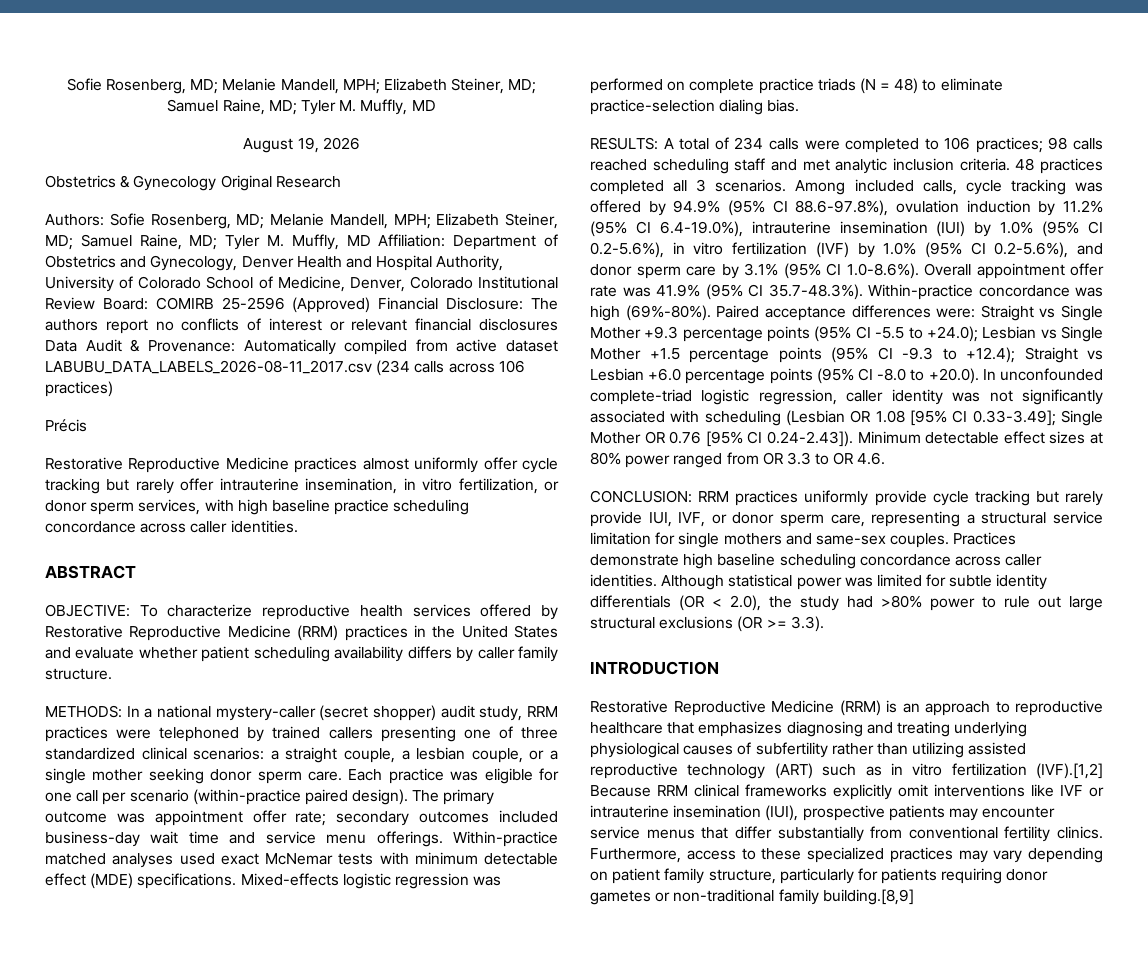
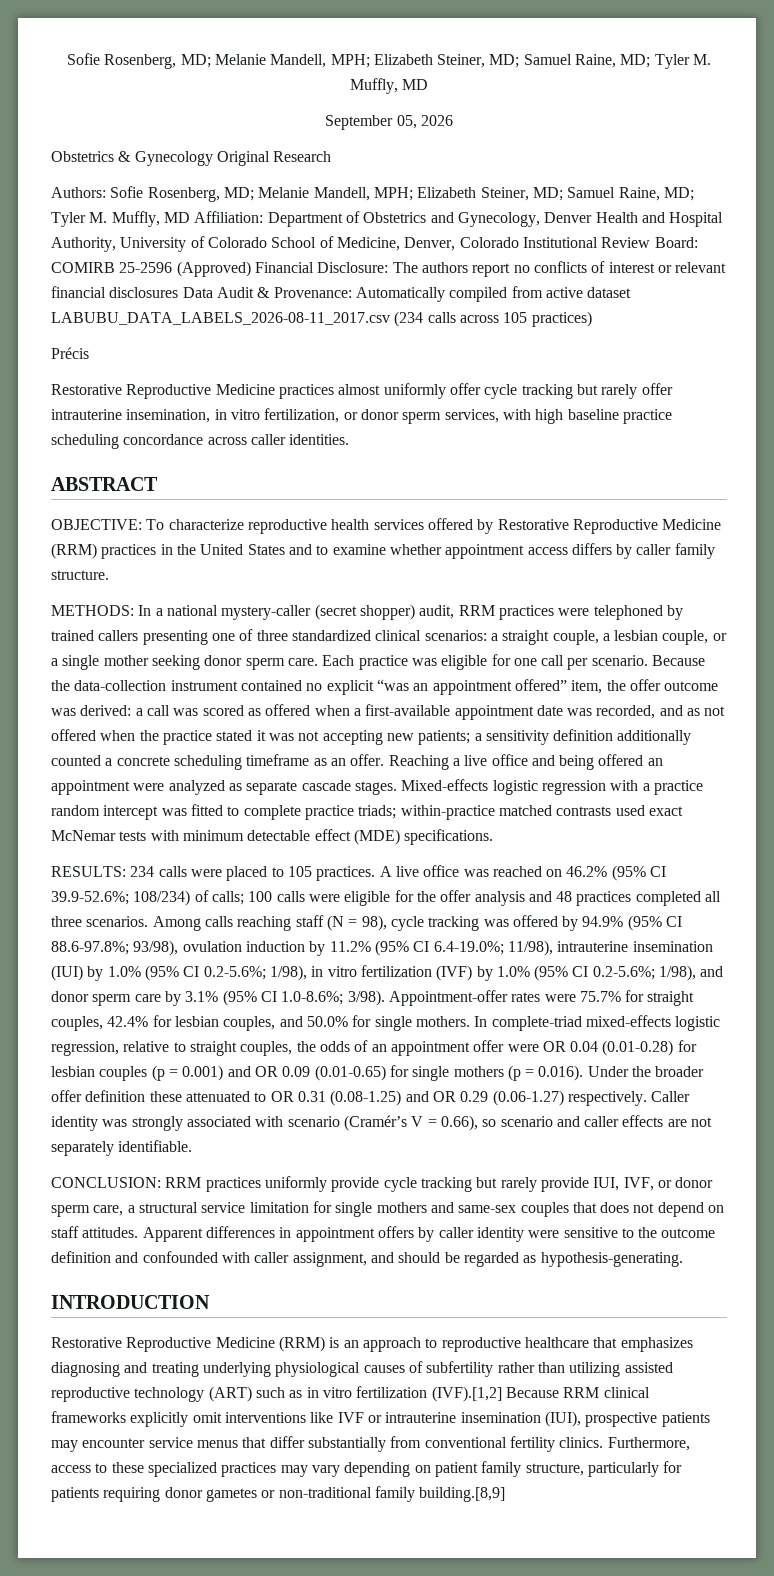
- August 19, 2026
+ September 05, 2026
- Automatically compiled from active dataset LABUBU_DATA_LABELS_2026-08-11_2017.csv (234 calls across 106 practices)
+ Automatically compiled from active dataset LABUBU_DATA_LABELS_2026-08-11_2017.csv (234 calls across 105 practices)
- OBJECTIVE: To characterize reproductive health services offered by Restorative Reproductive Medicine (RRM) practices in the United States and evaluate whether patient scheduling availability differs by caller family structure.
+ OBJECTIVE: To characterize reproductive health services offered by Restorative Reproductive Medicine (RRM) practices in the United States and to examine whether appointment access differs by caller family structure.
- METHODS: In a national mystery-caller (secret shopper) audit study, RRM practices were telephoned by trained callers presenting one of three standardized clinical scenarios: a straight couple, a lesbian couple, or a single mother seeking donor sperm care.
+ METHODS: In a national mystery-caller (secret shopper) audit, RRM practices were telephoned by trained callers presenting one of three standardized clinical scenarios: a straight couple, a lesbian couple, or a single mother seeking donor sperm care.
- Each practice was eligible for one call per scenario (within-practice paired design). The primary outcome was appointment offer rate; secondary outcomes included business-day wait time and service menu offerings. Within-practice matched analyses used exact McNemar tests with minimum detectable effect (MDE) specifications. Mixed-effects logistic regression was performed on complete practice triads (N = 48) to eliminate practice-selection dialing bias.
- RESULTS: A total of 234 calls were completed to 106 practices; 98 calls reached scheduling staff and met analytic inclusion criteria. 48 practices completed all 3 scenarios.
+ Each practice was eligible for one call per scenario. Because the data-collection instrument contained no explicit “was an appointment offered” item, the offer outcome was derived: a call was scored as offered when a first-available appointment date was recorded, and as not offered when the practice stated it was not accepting new patients; a sensitivity definition additionally counted a concrete scheduling timeframe as an offer. Reaching a live office and being offered an appointment were analyzed as separate cascade stages. Mixed-effects logistic regression with a practice random intercept was fitted to complete practice triads; within-practice matched contrasts used exact McNemar tests with minimum detectable effect (MDE) specifications.
+ RESULTS: 234 calls were placed to 105 practices. A live office was reached on 46.2% (95% CI 39.9-52.6%; 108/234) of calls; 100 calls were eligible for the offer analysis and 48 practices completed all three scenarios.
- Among included calls, cycle tracking was offered by 94.9% (95% CI 88.6-97.8%), ovulation induction by 11.2% (95% CI 6.4-19.0%), intrauterine insemination (IUI) by 1.0% (95% CI 0.2-5.6%), in vitro fertilization (IVF) by 1.0% (95% CI 0.2-5.6%), and donor sperm care by 3.1% (95% CI 1.0-8.6%). Overall appointment offer rate was 41.9% (95% CI 35.7-48.3%). Within-practice concordance was high (69%-80%). Paired acceptance differences were: Straight vs Single Mother +9.3 percentage points (95% CI -5.5 to +24.0); Lesbian vs Single Mother +1.5 percentage points (95% CI -9.3 to +12.4); Straight vs Lesbian +6.0 percentage points (95% CI -8.0 to +20.0). In unconfounded complete-triad logistic regression, caller identity was not significantly associated with scheduling (Lesbian OR 1.08 [95% CI 0.33-3.49]; Single Mother OR 0.76 [95% CI 0.24-2.43]). Minimum detectable effect sizes at 80% power ranged from OR 3.3 to OR 4.6.
+ Among calls reaching staff (N = 98), cycle tracking was offered by 94.9% (95% CI 88.6-97.8%; 93/98), ovulation induction by 11.2% (95% CI 6.4-19.0%; 11/98), intrauterine insemination (IUI) by 1.0% (95% CI 0.2-5.6%; 1/98), in vitro fertilization (IVF) by 1.0% (95% CI 0.2-5.6%; 1/98), and donor sperm care by 3.1% (95% CI 1.0-8.6%; 3/98). Appointment-offer rates were 75.7% for straight couples, 42.4% for lesbian couples, and 50.0% for single mothers. In complete-triad mixed-effects logistic regression, relative to straight couples, the odds of an appointment offer were OR 0.04 (0.01-0.28) for lesbian couples (p = 0.001) and OR 0.09 (0.01-0.65) for single mothers (p = 0.016). Under the broader offer definition these attenuated to OR 0.31 (0.08-1.25) and OR 0.29 (0.06-1.27) respectively. Caller identity was strongly associated with scenario (Cramér’s V = 0.66), so scenario and caller effects are not separately identifiable.
- CONCLUSION: RRM practices uniformly provide cycle tracking but rarely provide IUI, IVF, or donor sperm care, representing a structural service limitation for single mothers and same-sex couples. Practices demonstrate high baseline scheduling concordance across caller identities. Although statistical power was limited for subtle identity differentials (OR < 2.0), the study had >80% power to rule out large structural exclusions (OR >= 3.3).
+ CONCLUSION: RRM practices uniformly provide cycle tracking but rarely provide IUI, IVF, or donor sperm care, a structural service limitation for single mothers and same-sex couples that does not depend on staff attitudes. Apparent differences in appointment offers by caller identity were sensitive to the outcome definition and confounded with caller assignment, and should be regarded as hypothesis-generating.

